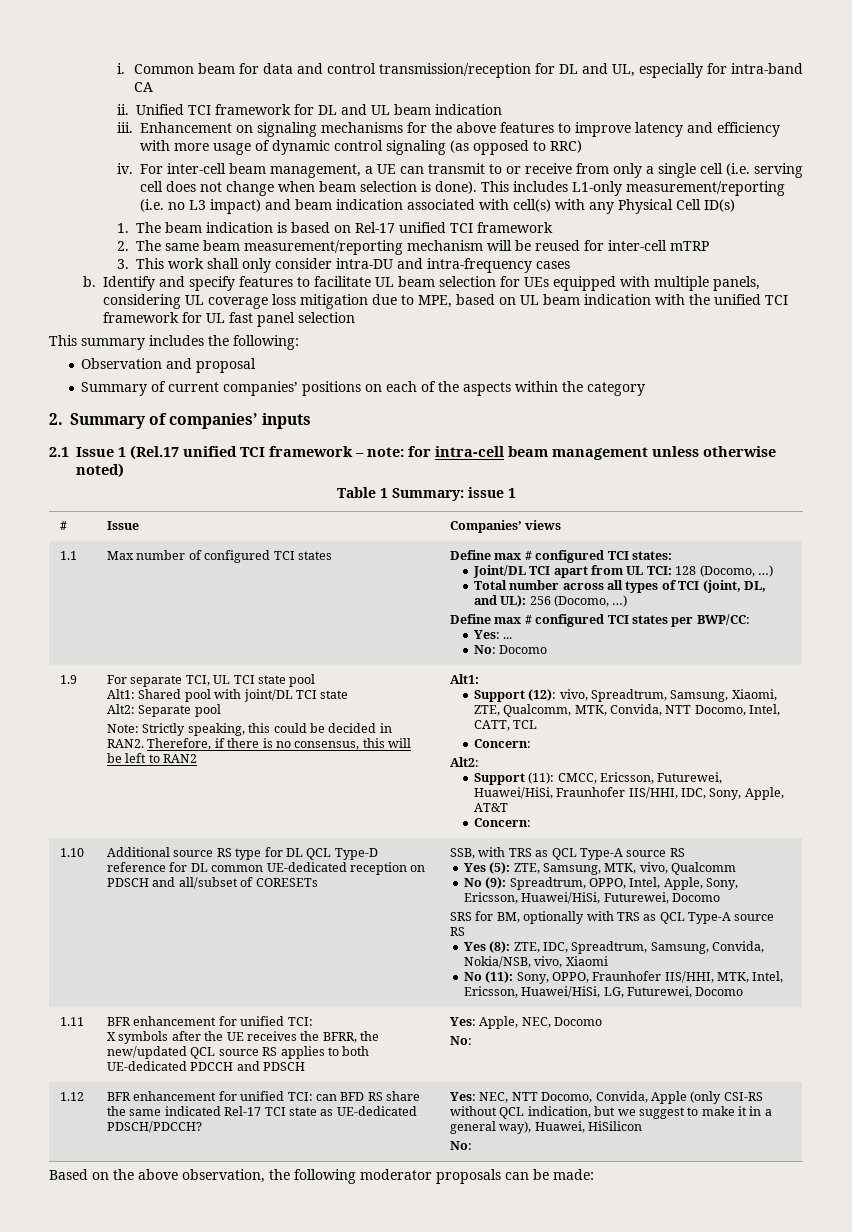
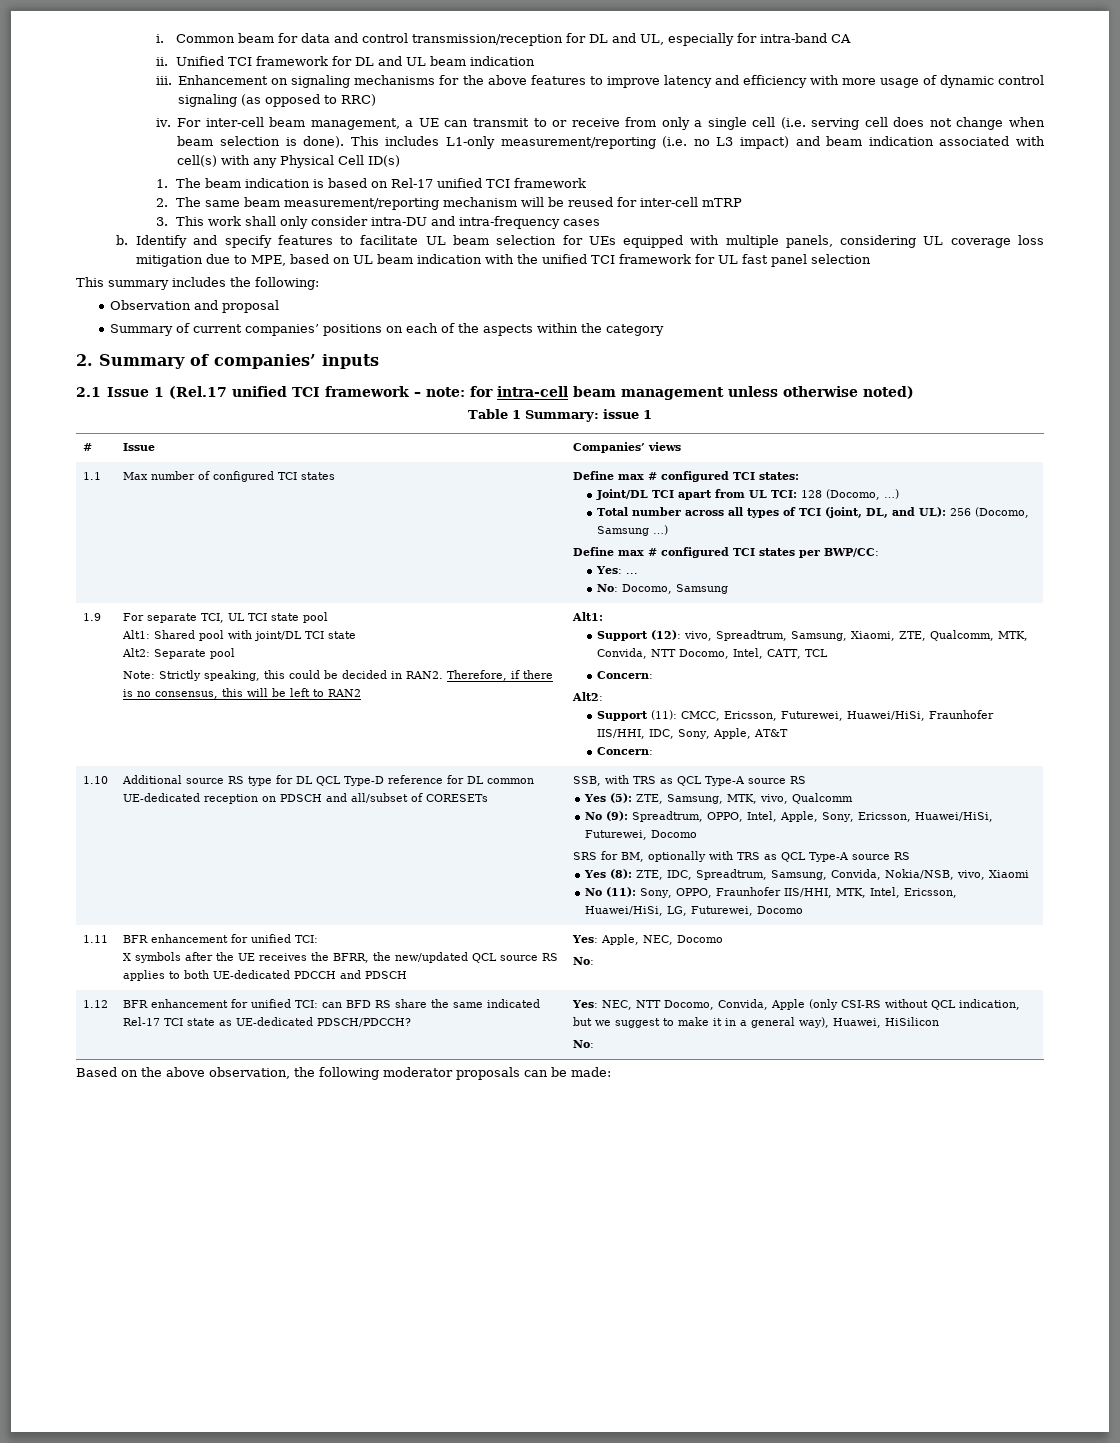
- Total number across all types of TCI (joint, DL, and UL): 256 (Docomo, …)
+ Total number across all types of TCI (joint, DL, and UL): 256 (Docomo, Samsung …)
- No: Docomo
+ No: Docomo, Samsung

